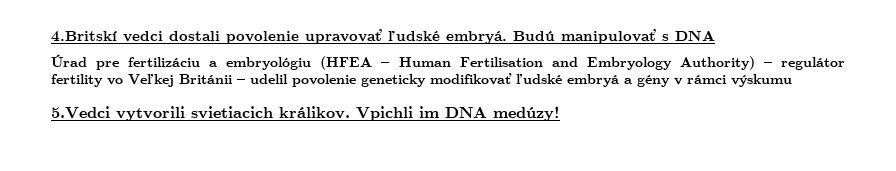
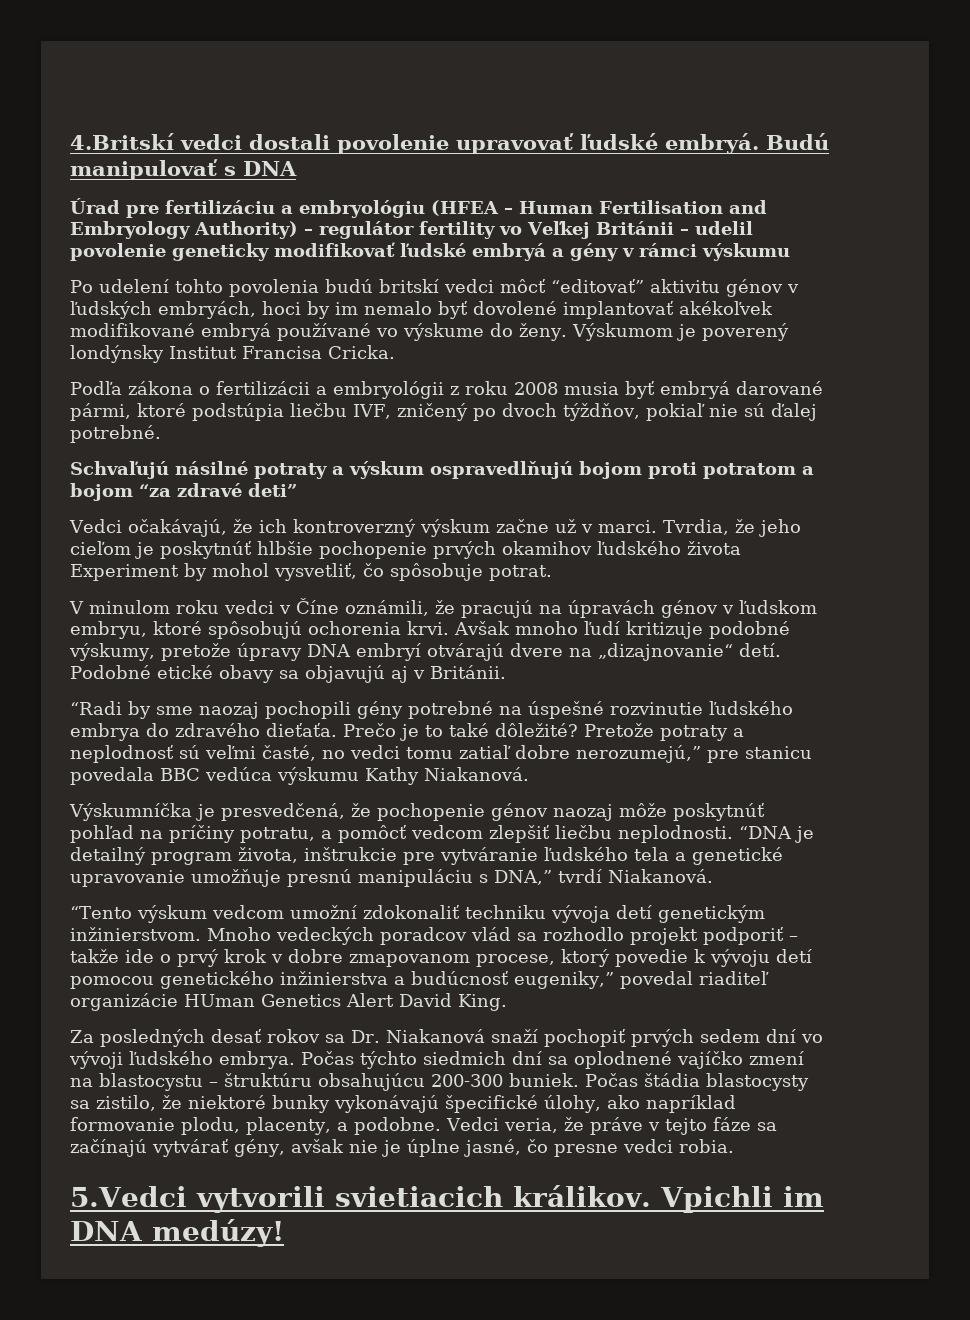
+ Po udelení tohto povolenia budú britskí vedci môcť “editovať” aktivitu génov v ľudských embryách, hoci by im nemalo byť dovolené implantovať akékoľvek modifikované embryá používané vo výskume do ženy. Výskumom je poverený londýnsky Institut Francisa Cricka.
+ Podľa zákona o fertilizácii a embryológii z roku 2008 musia byť embryá darované pármi, ktoré podstúpia liečbu IVF, zničený po dvoch týždňov, pokiaľ nie sú ďalej potrebné.
+ Schvaľujú násilné potraty a výskum ospravedlňujú bojom proti potratom a bojom “za zdravé deti”
+ Vedci očakávajú, že ich kontroverzný výskum začne už v marci. Tvrdia, že jeho cieľom je poskytnúť hlbšie pochopenie prvých okamihov ľudského života Experiment by mohol vysvetliť, čo spôsobuje potrat.
+ V minulom roku vedci v Číne oznámili, že pracujú na úpravách génov v ľudskom embryu, ktoré spôsobujú ochorenia krvi. Avšak mnoho ľudí kritizuje podobné výskumy, pretože úpravy DNA embryí otvárajú dvere na „dizajnovanie“ detí. Podobné etické obavy sa objavujú aj v Británii.
+ “Radi by sme naozaj pochopili gény potrebné na úspešné rozvinutie ľudského embrya do zdravého dieťaťa. Prečo je to také dôležité? Pretože potraty a neplodnosť sú veľmi časté, no vedci tomu zatiaľ dobre nerozumejú,” pre stanicu povedala BBC vedúca výskumu Kathy Niakanová.
+ Výskumníčka je presvedčená, že pochopenie génov naozaj môže poskytnúť pohľad na príčiny potratu, a pomôcť vedcom zlepšiť liečbu neplodnosti. “DNA je detailný program života, inštrukcie pre vytváranie ľudského tela a genetické upravovanie umožňuje presnú manipuláciu s DNA,” tvrdí Niakanová.
+ “Tento výskum vedcom umožní zdokonaliť techniku vývoja detí genetickým inžinierstvom. Mnoho vedeckých poradcov vlád sa rozhodlo projekt podporiť – takže ide o prvý krok v dobre zmapovanom procese, ktorý povedie k vývoju detí pomocou genetického inžinierstva a budúcnosť eugeniky,” povedal riaditeľ organizácie HUman Genetics Alert David King.
+ Za posledných desať rokov sa Dr. Niakanová snaží pochopiť prvých sedem dní vo vývoji ľudského embrya. Počas týchto siedmich dní sa oplodnené vajíčko zmení na blastocystu – štruktúru obsahujúcu 200-300 buniek. Počas štádia blastocysty sa zistilo, že niektoré bunky vykonávajú špecifické úlohy, ako napríklad formovanie plodu, placenty, a podobne. Vedci veria, že práve v tejto fáze sa začínajú vytvárať gény, avšak nie je úplne jasné, čo presne vedci robia.

